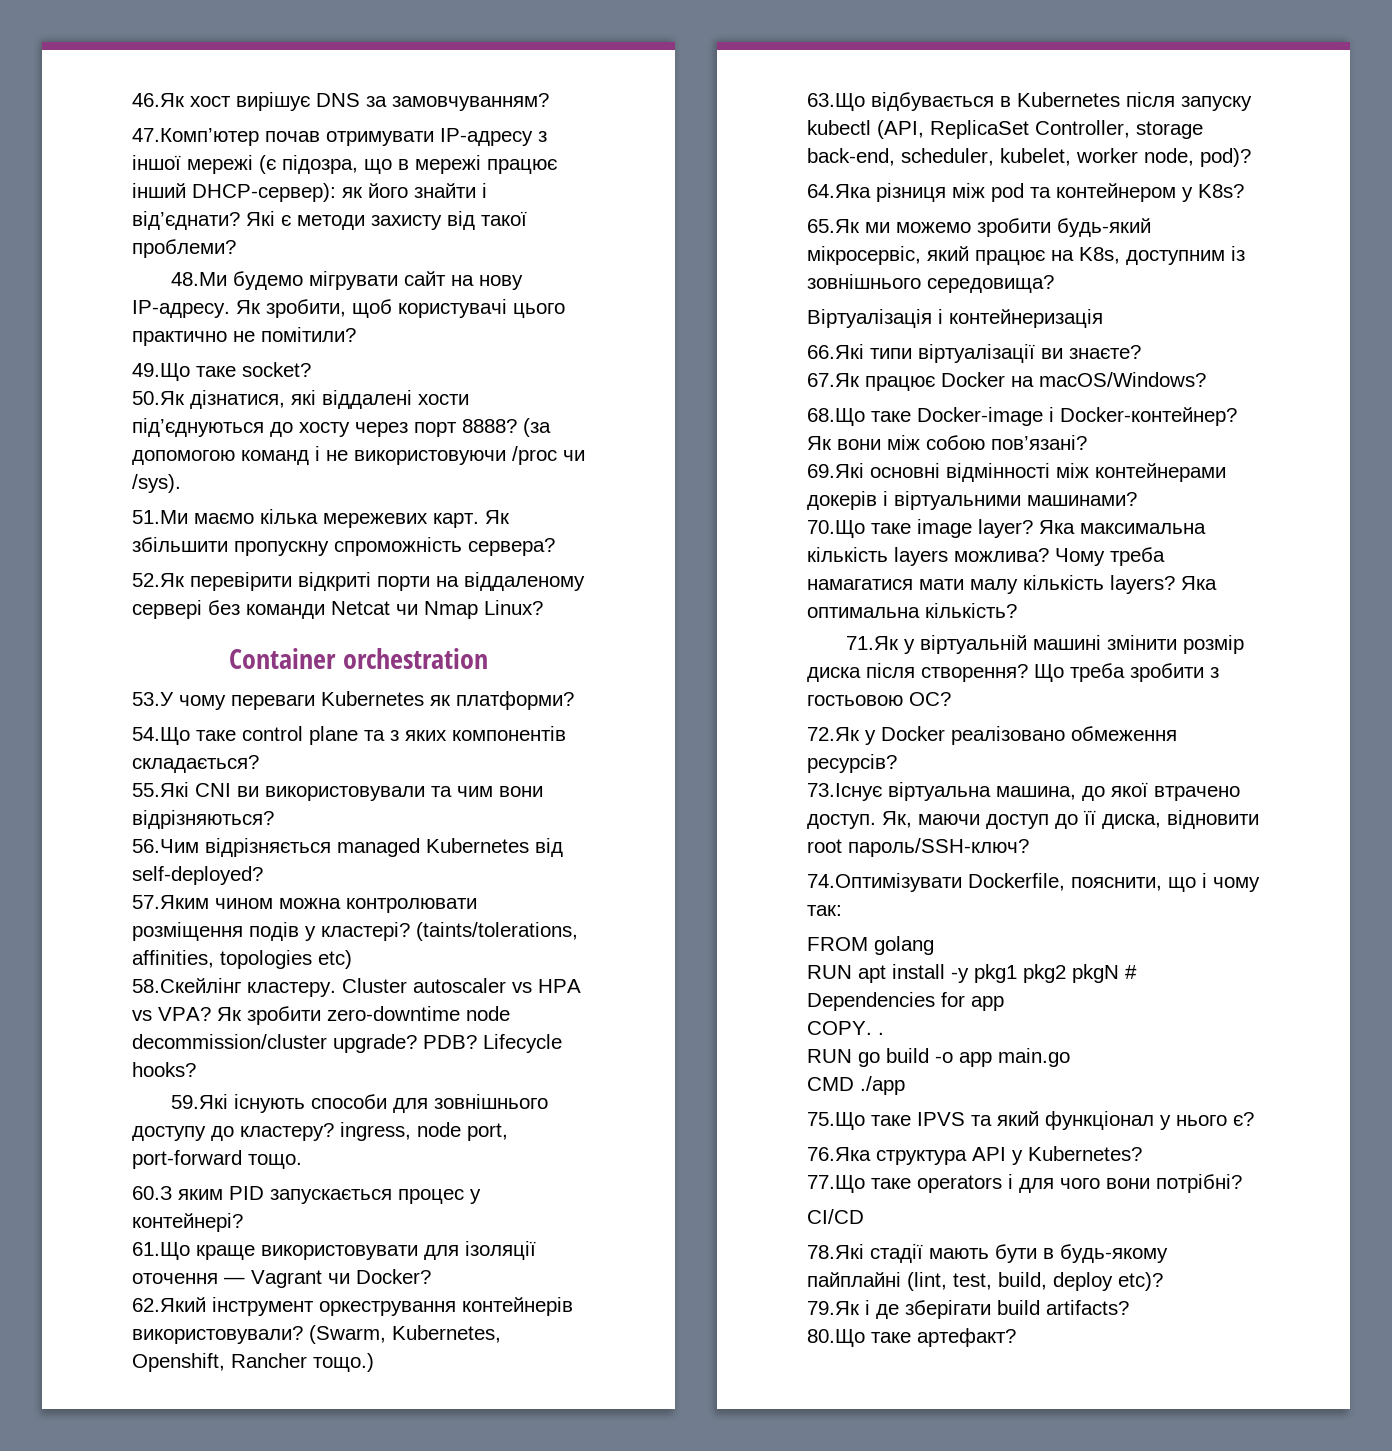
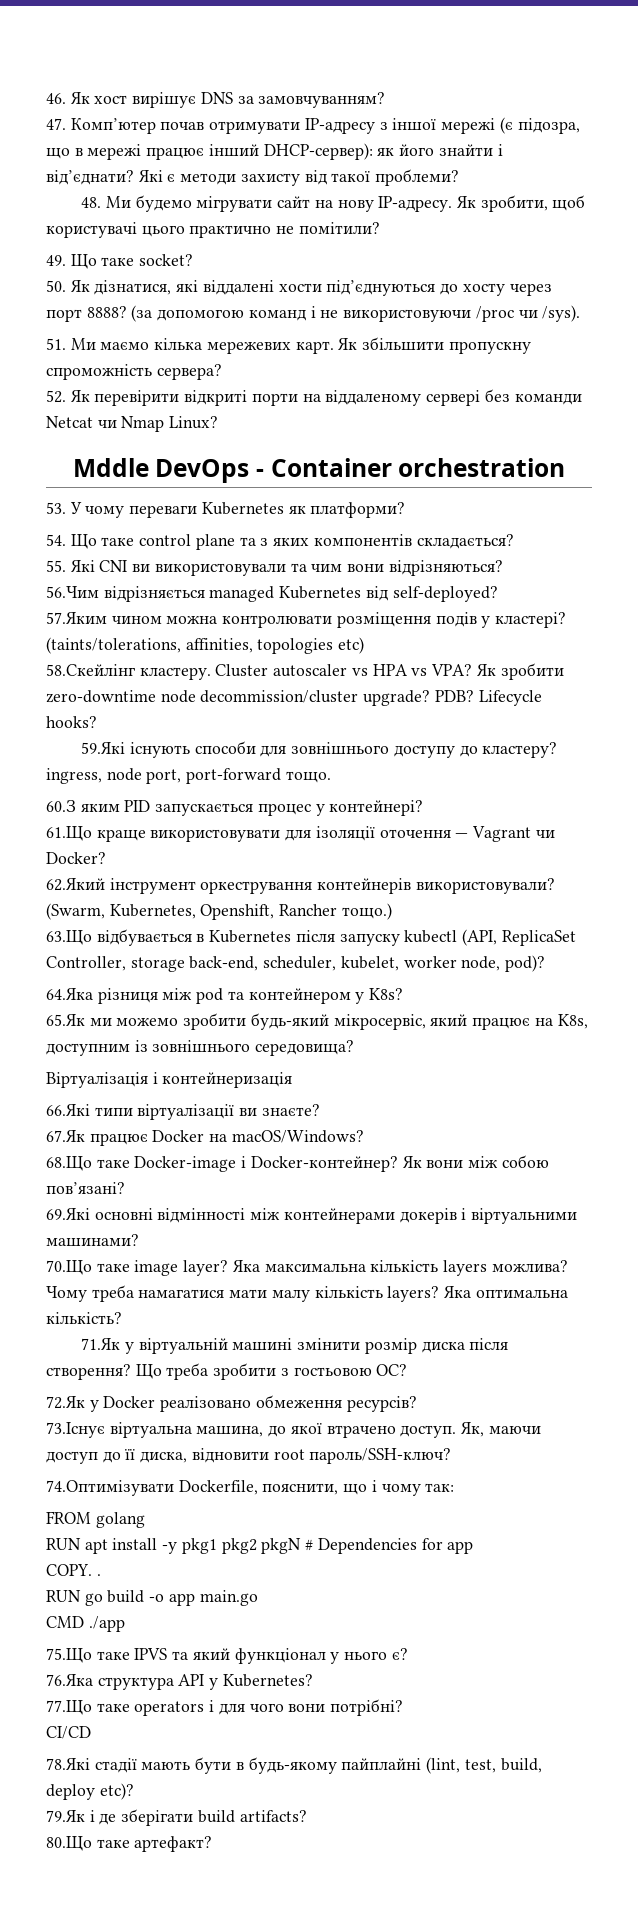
- 46.Як хост вирішує DNS за замовчуванням?
+ 46. Як хост вирішує DNS за замовчуванням?
- 47.Комп’ютер почав отримувати IP-адресу з іншої мережі (є підозра, що в мережі працює інший DHCP-сервер): як його знайти і від’єднати?
+ 47. Комп’ютер почав отримувати IP-адресу з іншої мережі (є підозра, що в мережі працює інший DHCP-сервер): як його знайти і від’єднати?
- 48.Ми будемо мігрувати сайт на нову IP-адресу.
+ 48. Ми будемо мігрувати сайт на нову IP-адресу.
- 49.Що таке socket?
+ 49. Що таке socket?
- 50.Як дізнатися, які віддалені хости під’єднуються до хосту через порт 8888?
+ 50. Як дізнатися, які віддалені хости під’єднуються до хосту через порт 8888?
- 51.Ми маємо кілька мережевих карт.
+ 51. Ми маємо кілька мережевих карт.
- 52.Як перевірити відкриті порти на віддаленому сервері без команди Netcat чи Nmap Linux?
+ 52. Як перевірити відкриті порти на віддаленому сервері без команди Netcat чи Nmap Linux?
- Container orchestration
+ Mddle DevOps - Container orchestration
- 53.У чому переваги Kubernetes як платформи?
+ 53. У чому переваги Kubernetes як платформи?
- 54.Що таке control plane та з яких компонентів складається?
+ 54. Що таке control plane та з яких компонентів складається?
- 55.Які CNI ви використовували та чим вони відрізняються?
+ 55. Які CNI ви використовували та чим вони відрізняються?

